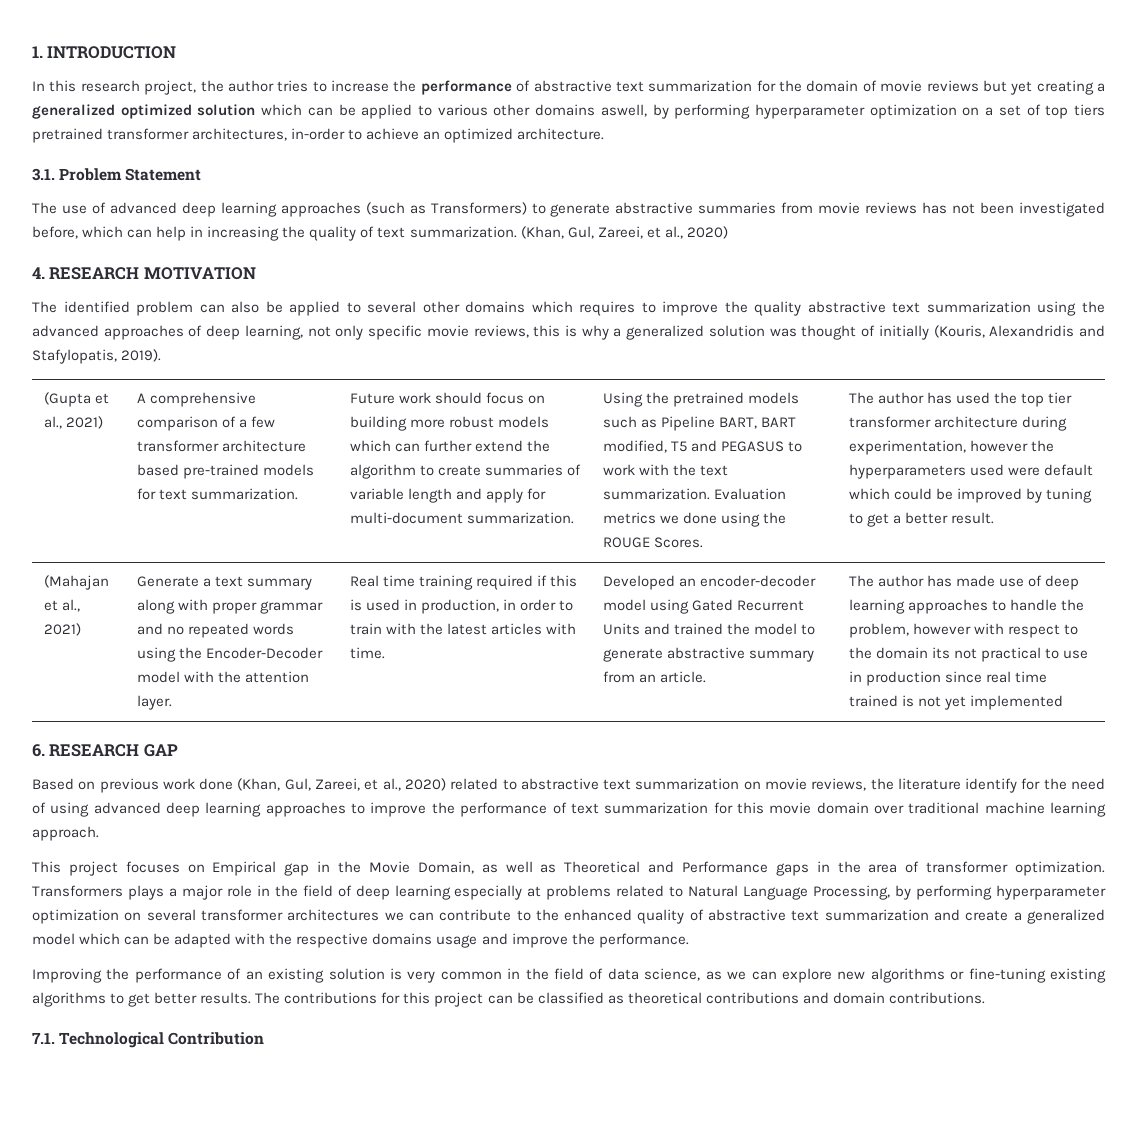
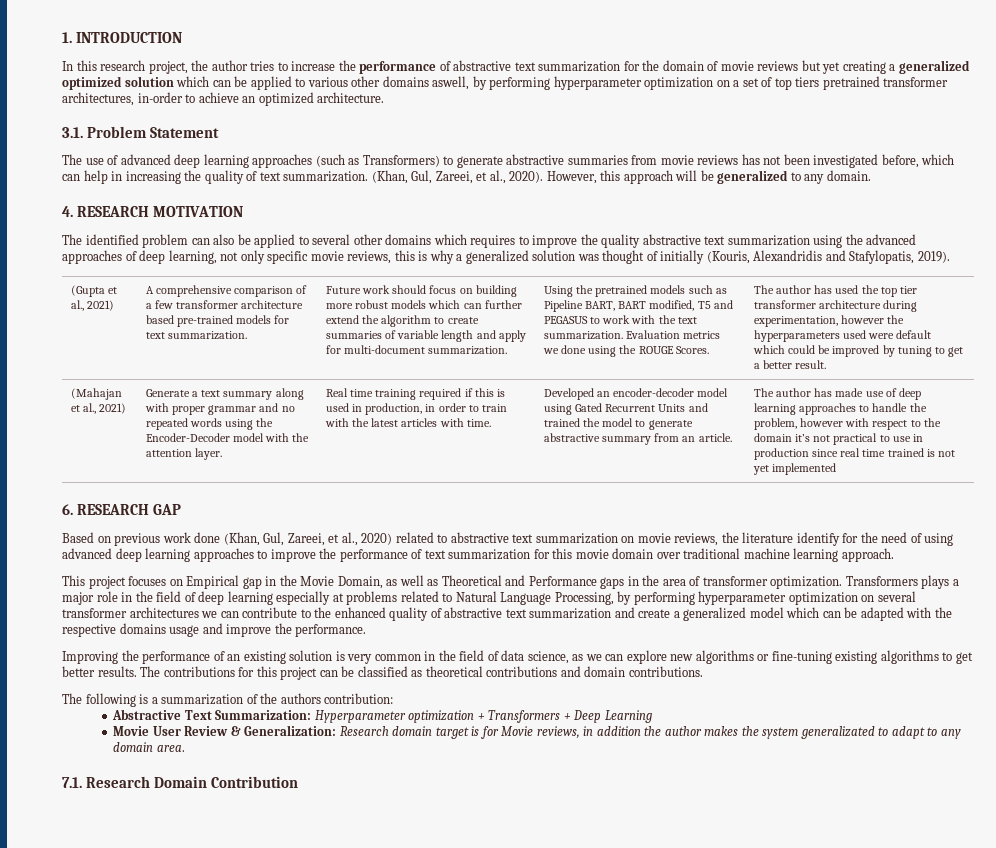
- The use of advanced deep learning approaches (such as Transformers) to generate abstractive summaries from movie reviews has not been investigated before, which can help in increasing the quality of text summarization. (Khan, Gul, Zareei, et al., 2020)
+ The use of advanced deep learning approaches (such as Transformers) to generate abstractive summaries from movie reviews has not been investigated before, which can help in increasing the quality of text summarization. (Khan, Gul, Zareei, et al., 2020). However, this approach will be generalized to any domain.
- The author has made use of deep learning approaches to handle the problem, however with respect to the domain its not practical to use in production since real time trained is not yet implemented
+ The author has made use of deep learning approaches to handle the problem, however with respect to the domain it’s not practical to use in production since real time trained is not yet implemented
+ The following is a summarization of the authors contribution:
+ Abstractive Text Summarization: Hyperparameter optimization + Transformers + Deep Learning
+ Movie User Review & Generalization: Research domain target is for Movie reviews, in addition the author makes the system generalizated to adapt to any domain area.
- 7.1. Technological Contribution
+ 7.1. Research Domain Contribution

